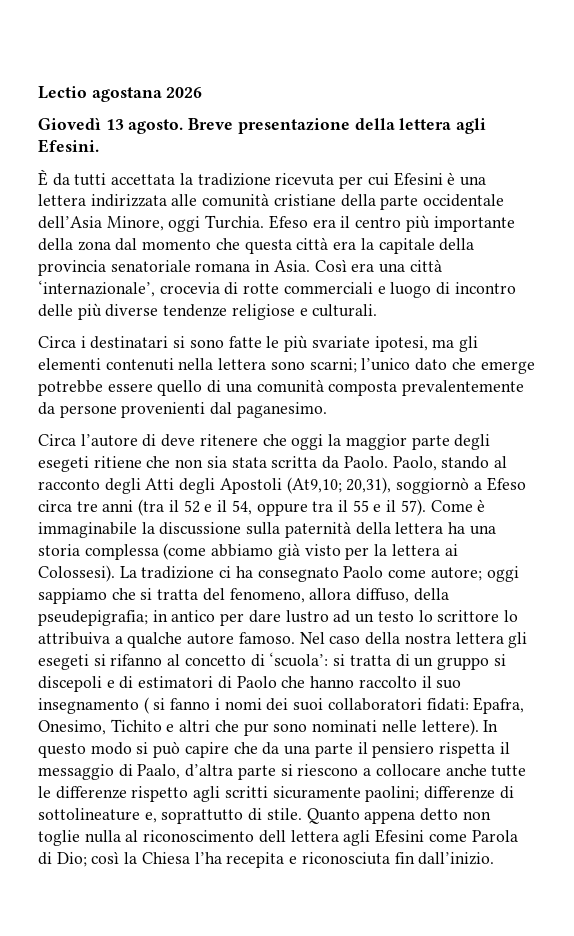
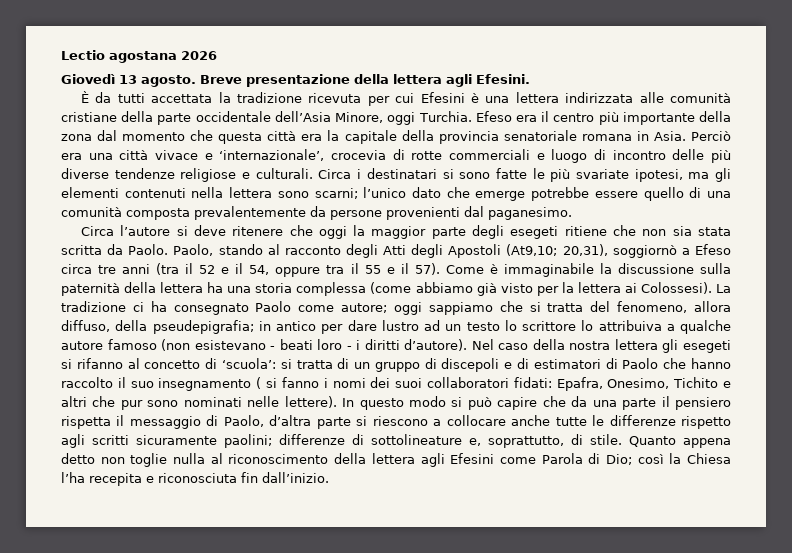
- Così era una città ‘internazionale’, crocevia di rotte commerciali e luogo di incontro delle più diverse tendenze religiose e culturali.
- Circa i destinatari si sono fatte le più svariate ipotesi, ma gli elementi contenuti nella lettera sono scarni; l’unico dato che emerge potrebbe essere quello di una comunità composta prevalentemente da persone provenienti dal paganesimo.
+ Perciò era una città vivace e ‘internazionale’, crocevia di rotte commerciali e luogo di incontro delle più diverse tendenze religiose e culturali. Circa i destinatari si sono fatte le più svariate ipotesi, ma gli elementi contenuti nella lettera sono scarni; l’unico dato che emerge potrebbe essere quello di una comunità composta prevalentemente da persone provenienti dal paganesimo.
- Circa l’autore di deve ritenere che oggi la maggior parte degli esegeti ritiene che non sia stata scritta da Paolo.
+ Circa l’autore si deve ritenere che oggi la maggior parte degli esegeti ritiene che non sia stata scritta da Paolo.
- La tradizione ci ha consegnato Paolo come autore; oggi sappiamo che si tratta del fenomeno, allora diffuso, della pseudepigrafia; in antico per dare lustro ad un testo lo scrittore lo attribuiva a qualche autore famoso.
+ La tradizione ci ha consegnato Paolo come autore; oggi sappiamo che si tratta del fenomeno, allora diffuso, della pseudepigrafia; in antico per dare lustro ad un testo lo scrittore lo attribuiva a qualche autore famoso (non esistevano - beati loro - i diritti d’autore).
- Nel caso della nostra lettera gli esegeti si rifanno al concetto di ‘scuola’: si tratta di un gruppo si discepoli e di estimatori di Paolo che hanno raccolto il suo insegnamento ( si fanno i nomi dei suoi collaboratori fidati: Epafra, Onesimo, Tichito e altri che pur sono nominati nelle lettere).
+ Nel caso della nostra lettera gli esegeti si rifanno al concetto di ‘scuola’: si tratta di un gruppo di discepoli e di estimatori di Paolo che hanno raccolto il suo insegnamento ( si fanno i nomi dei suoi collaboratori fidati: Epafra, Onesimo, Tichito e altri che pur sono nominati nelle lettere).
- In questo modo si può capire che da una parte il pensiero rispetta il messaggio di Paalo, d’altra parte si riescono a collocare anche tutte le differenze rispetto agli scritti sicuramente paolini; differenze di sottolineature e, soprattutto di stile.
+ In questo modo si può capire che da una parte il pensiero rispetta il messaggio di Paolo, d’altra parte si riescono a collocare anche tutte le differenze rispetto agli scritti sicuramente paolini; differenze di sottolineature e, soprattutto, di stile.
- Quanto appena detto non toglie nulla al riconoscimento dell lettera agli Efesini come Parola di Dio; così la Chiesa l’ha recepita e riconosciuta fin dall’inizio.
+ Quanto appena detto non toglie nulla al riconoscimento della lettera agli Efesini come Parola di Dio; così la Chiesa l’ha recepita e riconosciuta fin dall’inizio.

